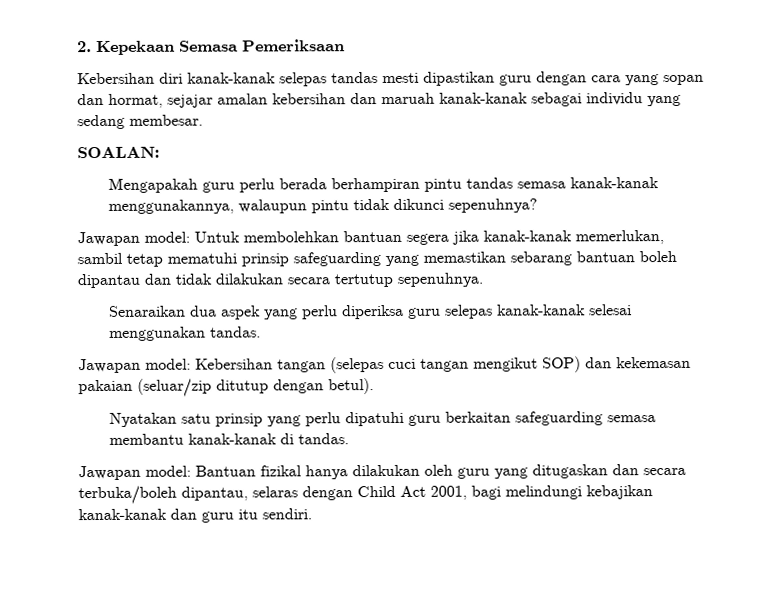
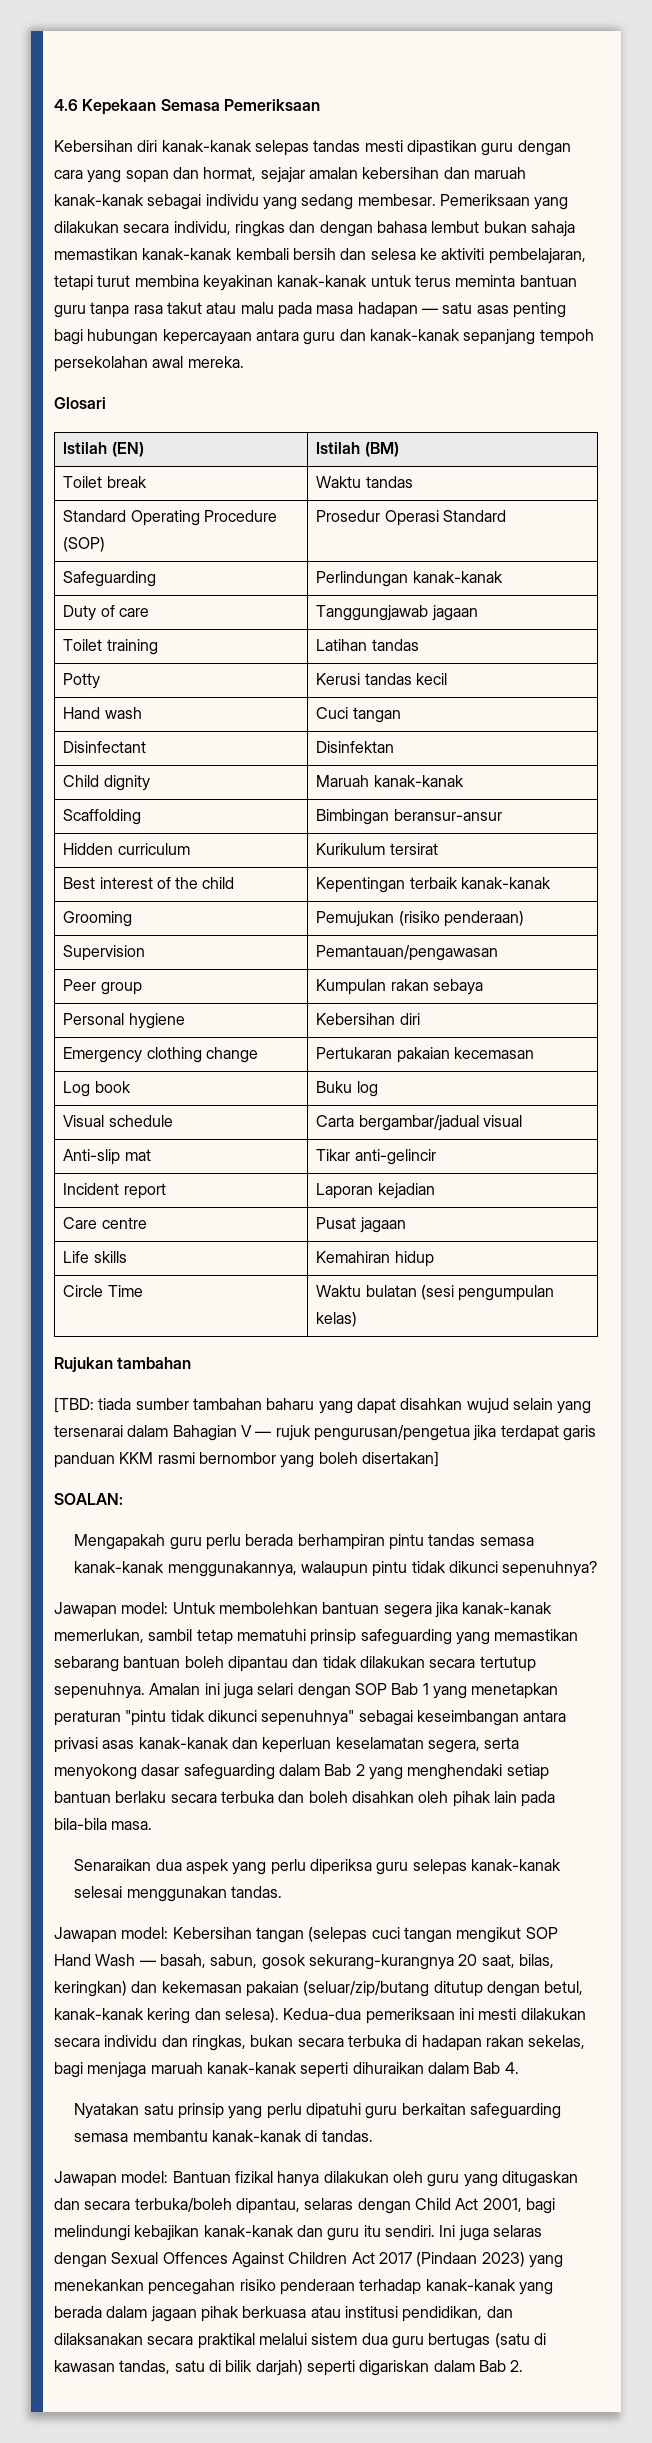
- 2. Kepekaan Semasa Pemeriksaan
+ 4.6 Kepekaan Semasa Pemeriksaan
+ Pemeriksaan yang dilakukan secara individu, ringkas dan dengan bahasa lembut bukan sahaja memastikan kanak-kanak kembali bersih dan selesa ke aktiviti pembelajaran, tetapi turut membina keyakinan kanak-kanak untuk terus meminta bantuan guru tanpa rasa takut atau malu pada masa hadapan — satu asas penting bagi hubungan kepercayaan antara guru dan kanak-kanak sepanjang tempoh persekolahan awal mereka.
+ Glosari
+ Istilah (EN) | Istilah (BM)
+ Toilet break | Waktu tandas
+ Standard Operating Procedure (SOP) | Prosedur Operasi Standard
+ Safeguarding | Perlindungan kanak-kanak
+ Duty of care | Tanggungjawab jagaan
+ Toilet training | Latihan tandas
+ Potty | Kerusi tandas kecil
+ Hand wash | Cuci tangan
+ Disinfectant | Disinfektan
+ Child dignity | Maruah kanak-kanak
+ Scaffolding | Bimbingan beransur-ansur
+ Hidden curriculum | Kurikulum tersirat
+ Best interest of the child | Kepentingan terbaik kanak-kanak
+ Grooming | Pemujukan (risiko penderaan)
+ Supervision | Pemantauan/pengawasan
+ Peer group | Kumpulan rakan sebaya
+ Personal hygiene | Kebersihan diri
+ Emergency clothing change | Pertukaran pakaian kecemasan
+ Log book | Buku log
+ Visual schedule | Carta bergambar/jadual visual
+ Anti-slip mat | Tikar anti-gelincir
+ Incident report | Laporan kejadian
+ Care centre | Pusat jagaan
+ Life skills | Kemahiran hidup
+ Circle Time | Waktu bulatan (sesi pengumpulan kelas)
+ Rujukan tambahan
+ [TBD: tiada sumber tambahan baharu yang dapat disahkan wujud selain yang tersenarai dalam Bahagian V — rujuk pengurusan/pengetua jika terdapat garis panduan KKM rasmi bernombor yang boleh disertakan]
+ Amalan ini juga selari dengan SOP Bab 1 yang menetapkan peraturan "pintu tidak dikunci sepenuhnya" sebagai keseimbangan antara privasi asas kanak-kanak dan keperluan keselamatan segera, serta menyokong dasar safeguarding dalam Bab 2 yang menghendaki setiap bantuan berlaku secara terbuka dan boleh disahkan oleh pihak lain pada bila-bila masa.
- Jawapan model: Kebersihan tangan (selepas cuci tangan mengikut SOP) dan kekemasan pakaian (seluar/zip ditutup dengan betul).
+ Jawapan model: Kebersihan tangan (selepas cuci tangan mengikut SOP Hand Wash — basah, sabun, gosok sekurang-kurangnya 20 saat, bilas, keringkan) dan kekemasan pakaian (seluar/zip/butang ditutup dengan betul, kanak-kanak kering dan selesa). Kedua-dua pemeriksaan ini mesti dilakukan secara individu dan ringkas, bukan secara terbuka di hadapan rakan sekelas, bagi menjaga maruah kanak-kanak seperti dihuraikan dalam Bab 4.
+ Ini juga selaras dengan Sexual Offences Against Children Act 2017 (Pindaan 2023) yang menekankan pencegahan risiko penderaan terhadap kanak-kanak yang berada dalam jagaan pihak berkuasa atau institusi pendidikan, dan dilaksanakan secara praktikal melalui sistem dua guru bertugas (satu di kawasan tandas, satu di bilik darjah) seperti digariskan dalam Bab 2.

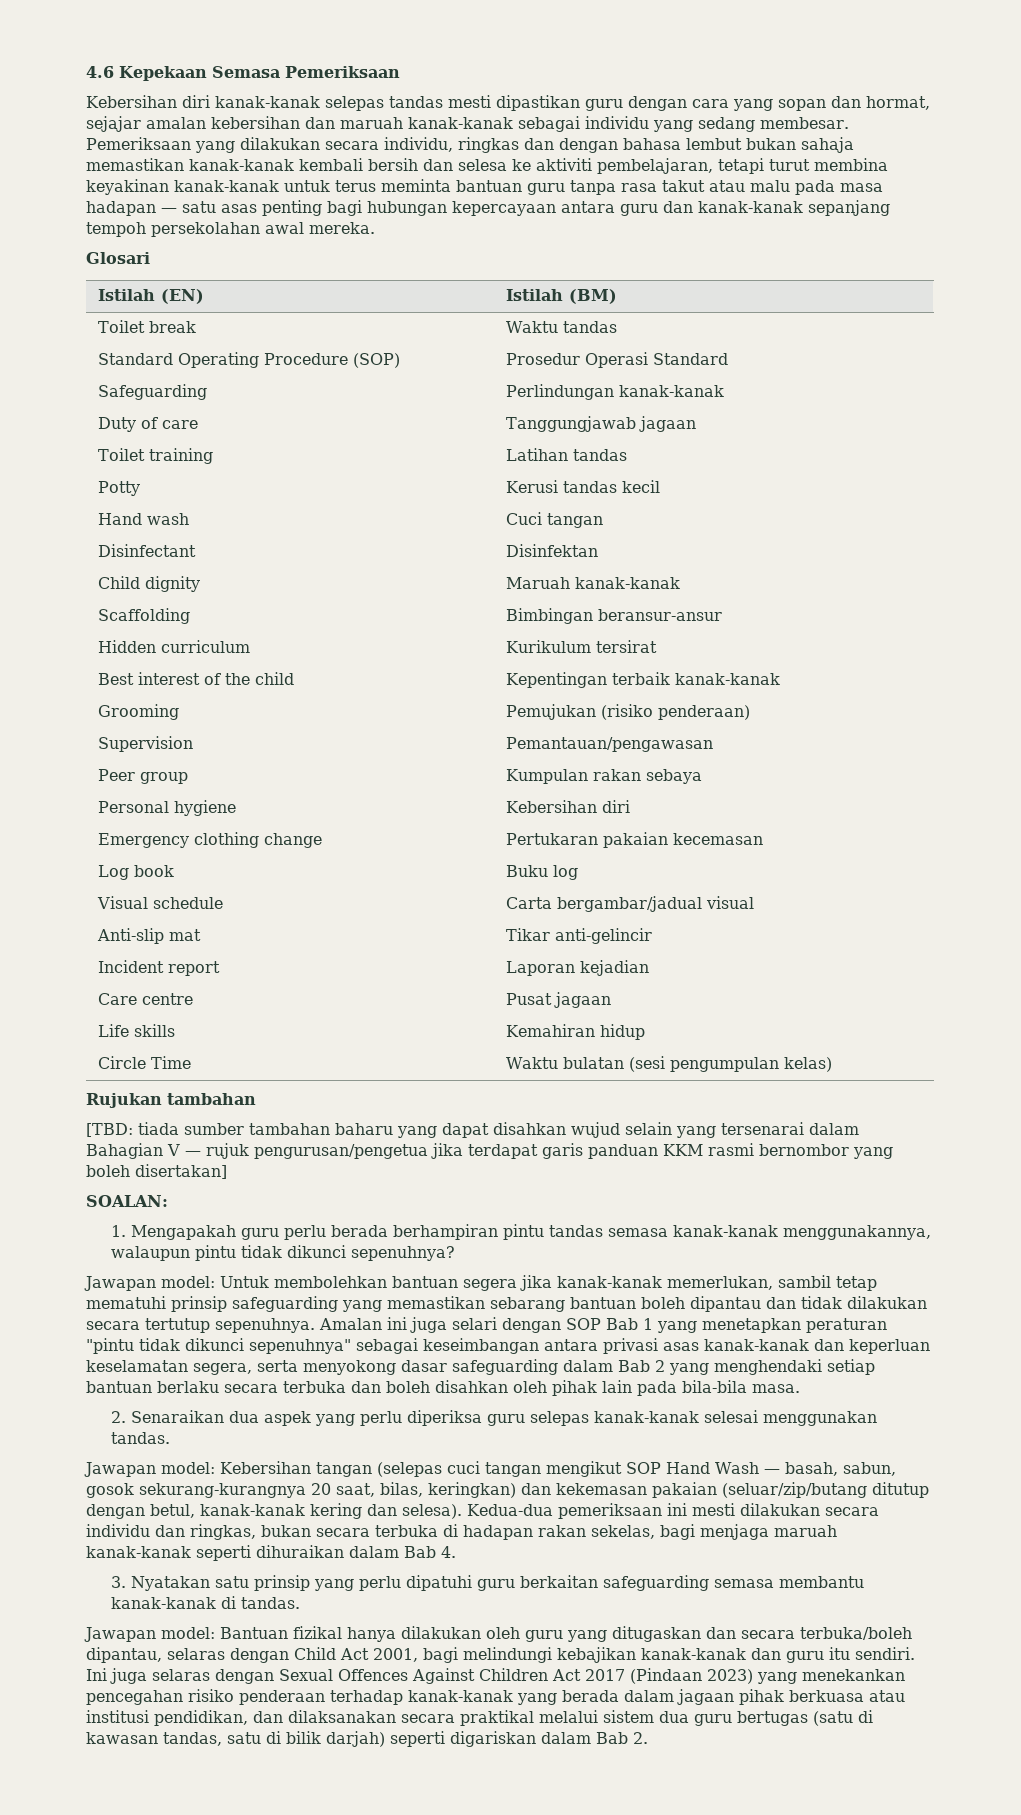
- Mengapakah guru perlu berada berhampiran pintu tandas semasa kanak-kanak menggunakannya, walaupun pintu tidak dikunci sepenuhnya?
+ 1. Mengapakah guru perlu berada berhampiran pintu tandas semasa kanak-kanak menggunakannya, walaupun pintu tidak dikunci sepenuhnya?
- Senaraikan dua aspek yang perlu diperiksa guru selepas kanak-kanak selesai menggunakan tandas.
+ 2. Senaraikan dua aspek yang perlu diperiksa guru selepas kanak-kanak selesai menggunakan tandas.
- Nyatakan satu prinsip yang perlu dipatuhi guru berkaitan safeguarding semasa membantu kanak-kanak di tandas.
+ 3. Nyatakan satu prinsip yang perlu dipatuhi guru berkaitan safeguarding semasa membantu kanak-kanak di tandas.

